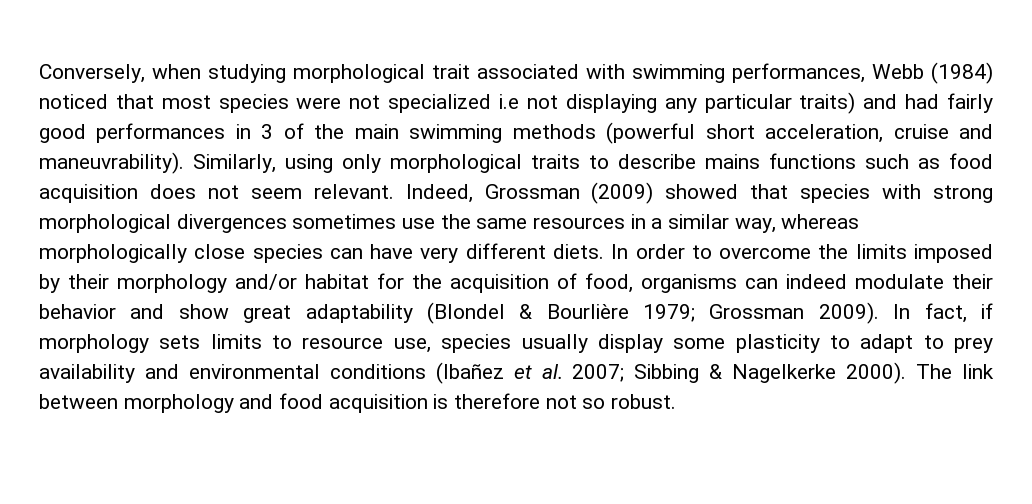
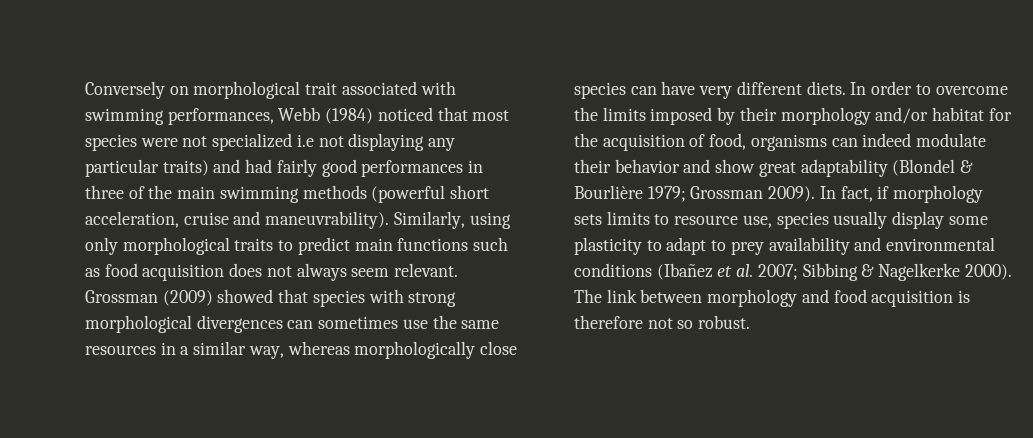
- Conversely, when studying morphological trait associated with swimming performances, Webb (1984) noticed that most species were not specialized i.e not displaying any particular traits) and had fairly good performances in 3 of the main swimming methods (powerful short acceleration, cruise and maneuvrability).
+ Conversely on morphological trait associated with swimming performances, Webb (1984) noticed that most species were not specialized i.e not displaying any particular traits) and had fairly good performances in three of the main swimming methods (powerful short acceleration, cruise and maneuvrability).
- Similarly, using only morphological traits to describe mains functions such as food acquisition does not seem relevant.
+ Similarly, using only morphological traits to predict main functions such as food acquisition does not always seem relevant.
- Indeed, Grossman (2009) showed that species with strong morphological divergences sometimes use the same resources in a similar way, whereas morphologically close species can have very different diets.
+ Grossman (2009) showed that species with strong morphological divergences can sometimes use the same resources in a similar way, whereas morphologically close species can have very different diets.

